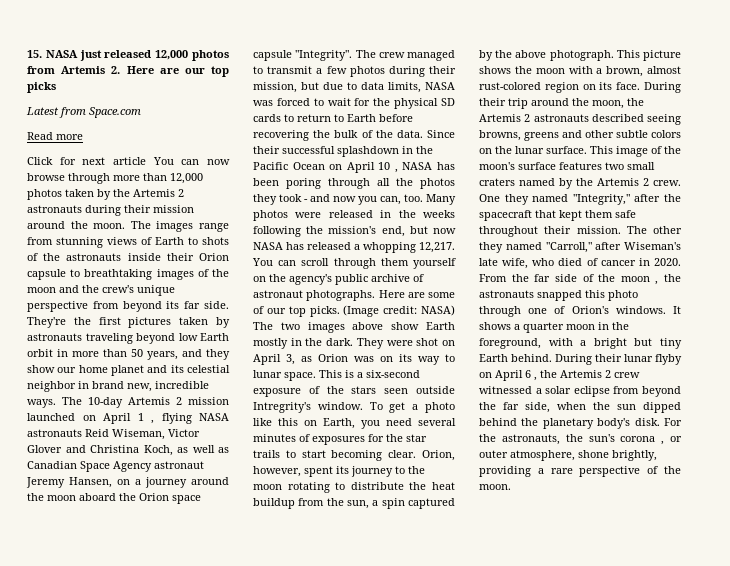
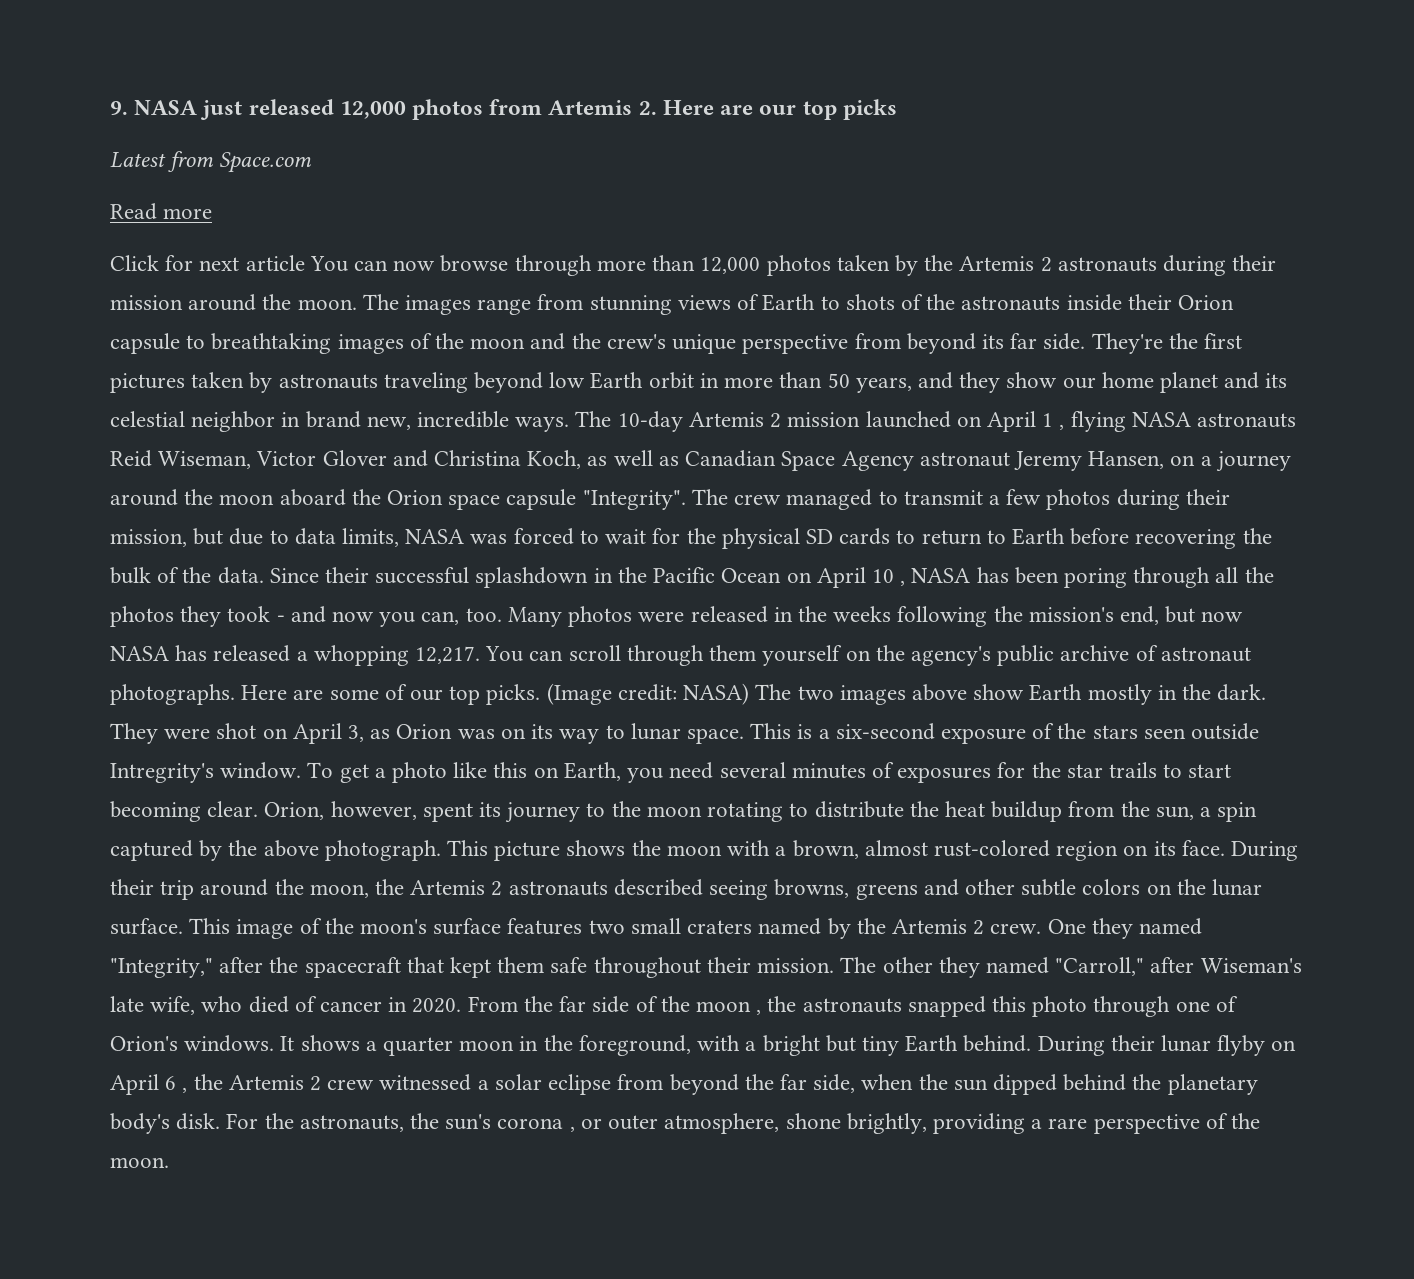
- 15. NASA just released 12,000 photos from Artemis 2. Here are our top picks
+ 9. NASA just released 12,000 photos from Artemis 2. Here are our top picks

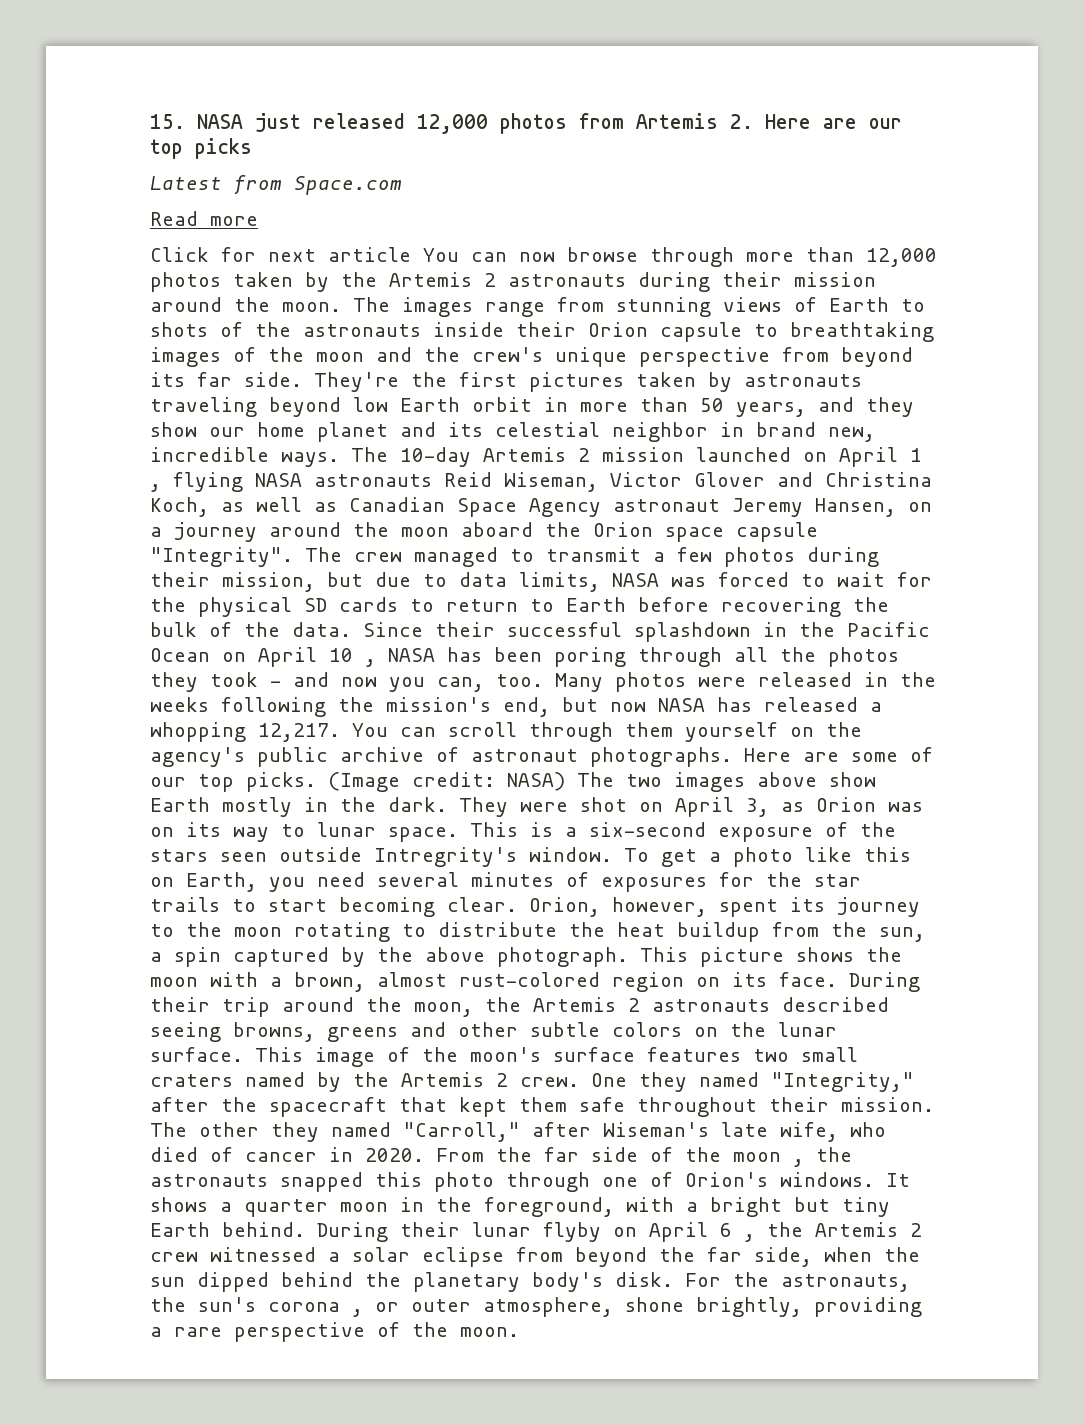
- 9. NASA just released 12,000 photos from Artemis 2. Here are our top picks
+ 15. NASA just released 12,000 photos from Artemis 2. Here are our top picks

